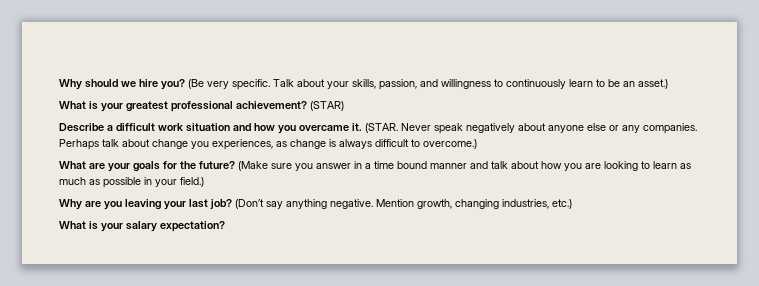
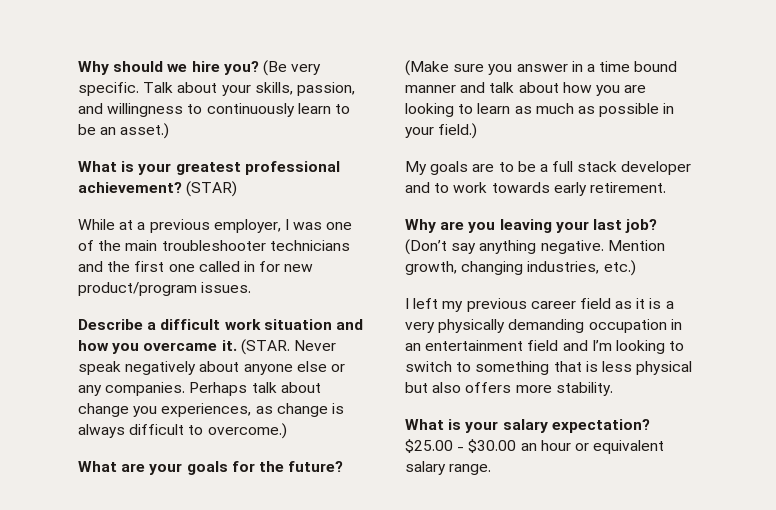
+ While at a previous employer, I was one of the main troubleshooter technicians and the first one called in for new product/program issues.
+ My goals are to be a full stack developer and to work towards early retirement.
+ I left my previous career field as it is a very physically demanding occupation in an entertainment field and I’m looking to switch to something that is less physical but also offers more stability.
+ $25.00 - $30.00 an hour or equivalent salary range.

